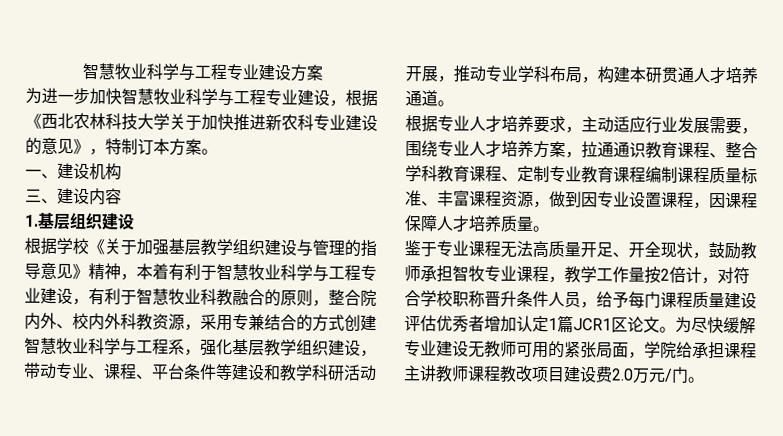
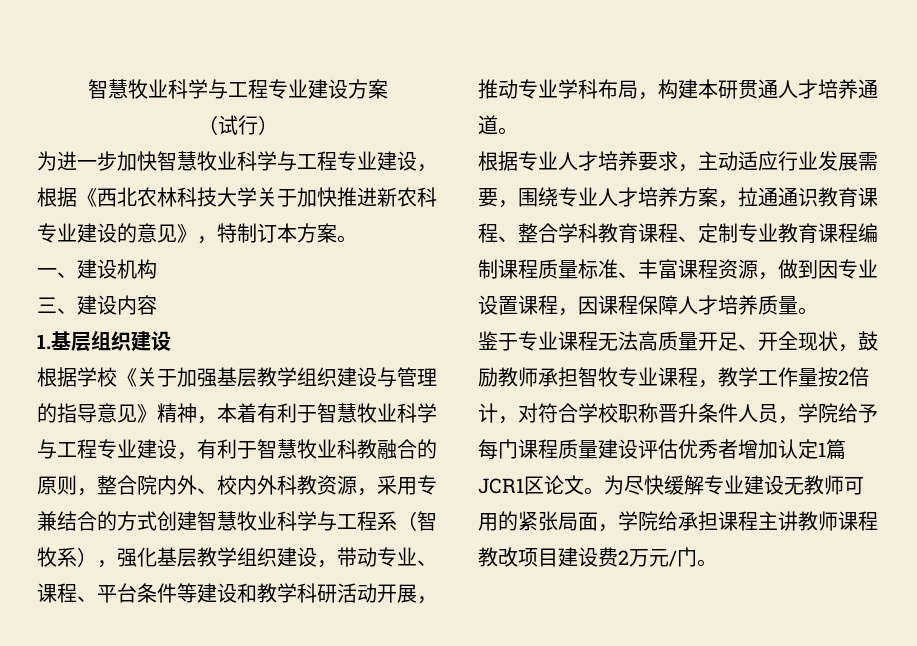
+ （试行）
- 根据学校《关于加强基层教学组织建设与管理的指导意见》精神，本着有利于智慧牧业科学与工程专业建设，有利于智慧牧业科教融合的原则，整合院内外、校内外科教资源，采用专兼结合的方式创建智慧牧业科学与工程系，强化基层教学组织建设，带动专业、课程、平台条件等建设和教学科研活动开展，推动专业学科布局，构建本研贯通人才培养通道。
+ 根据学校《关于加强基层教学组织建设与管理的指导意见》精神，本着有利于智慧牧业科学与工程专业建设，有利于智慧牧业科教融合的原则，整合院内外、校内外科教资源，采用专兼结合的方式创建智慧牧业科学与工程系（智牧系），强化基层教学组织建设，带动专业、课程、平台条件等建设和教学科研活动开展，推动专业学科布局，构建本研贯通人才培养通道。
- 鉴于专业课程无法高质量开足、开全现状，鼓励教师承担智牧专业课程，教学工作量按2倍计，对符合学校职称晋升条件人员，给予每门课程质量建设评估优秀者增加认定1篇JCR1区论文。
+ 鉴于专业课程无法高质量开足、开全现状，鼓励教师承担智牧专业课程，教学工作量按2倍计，对符合学校职称晋升条件人员，学院给予每门课程质量建设评估优秀者增加认定1篇JCR1区论文。
- 为尽快缓解专业建设无教师可用的紧张局面，学院给承担课程主讲教师课程教改项目建设费2.0万元/门。
+ 为尽快缓解专业建设无教师可用的紧张局面，学院给承担课程主讲教师课程教改项目建设费2万元/门。

